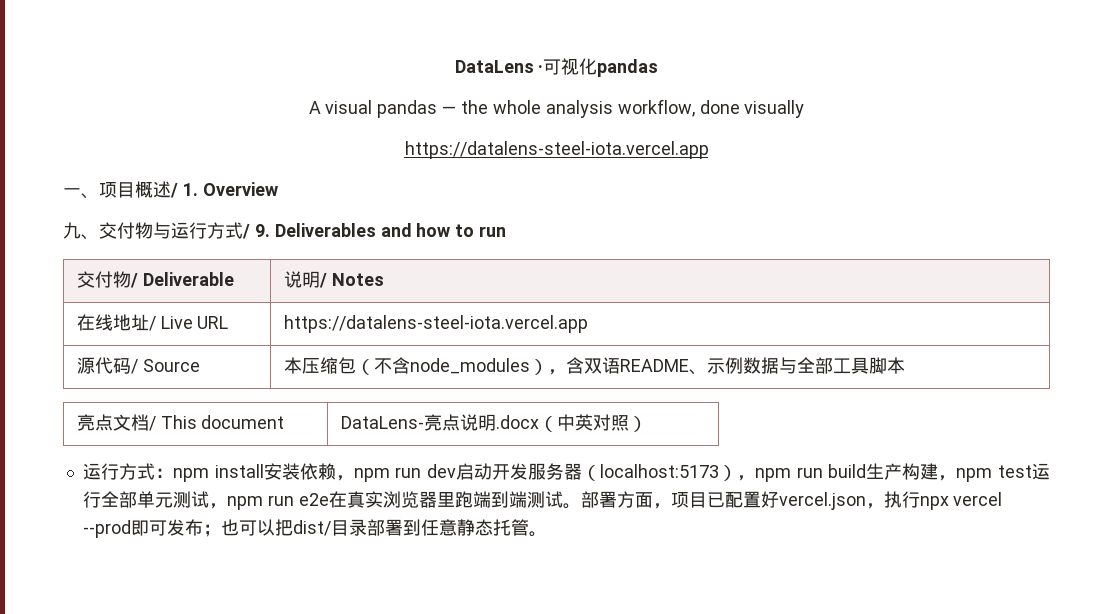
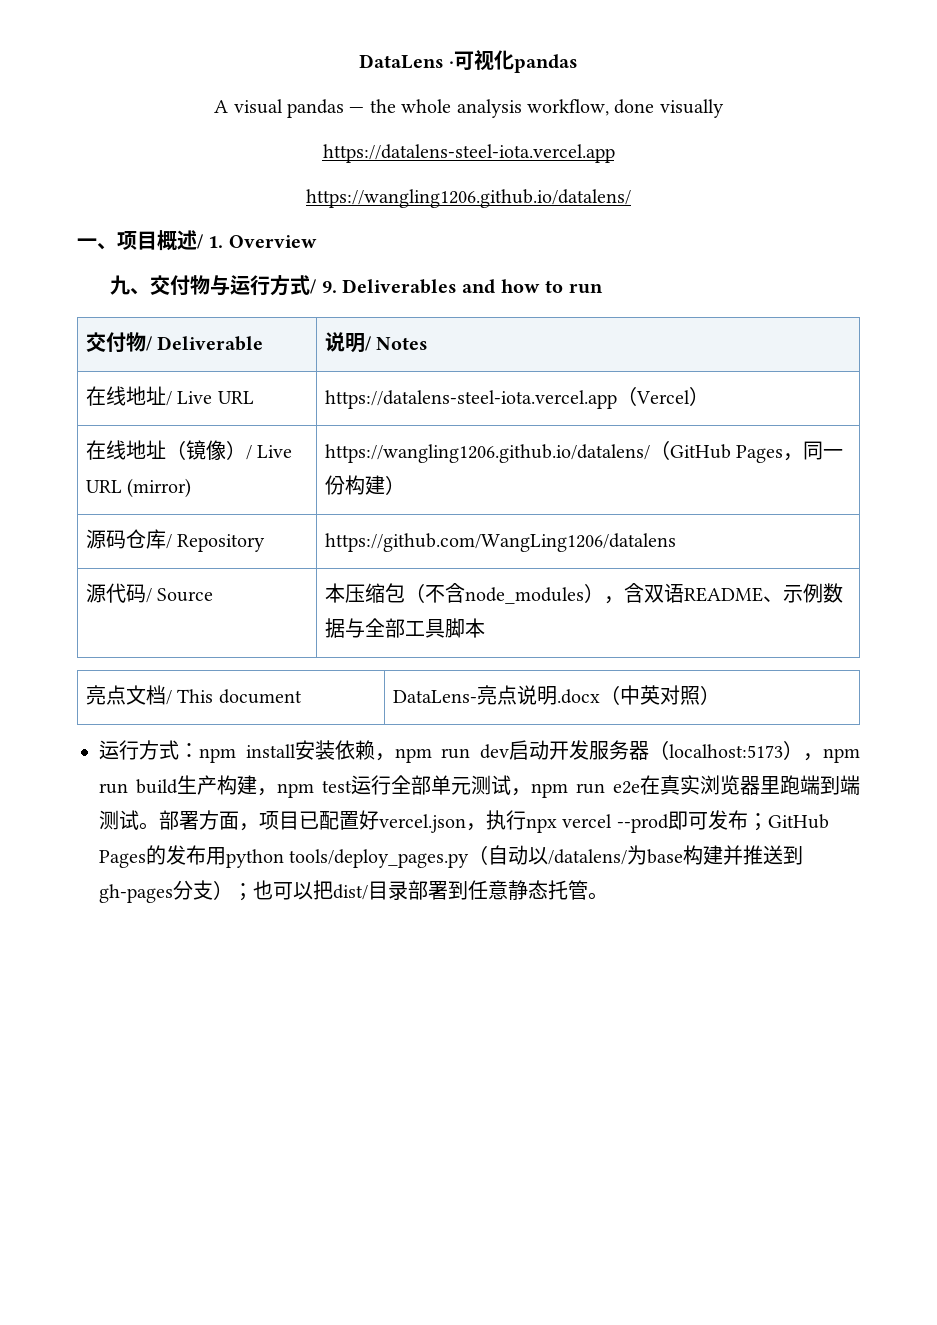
  A visual pandas — the whole analysis workflow, done visually
  https://datalens-steel-iota.vercel.app
+ https://wangling1206.github.io/datalens/
- 在线地址/ Live URL | https://datalens-steel-iota.vercel.app
+ 在线地址/ Live URL | https://datalens-steel-iota.vercel.app（Vercel）
+ 在线地址（镜像）/ Live URL (mirror) | https://wangling1206.github.io/datalens/（GitHub Pages，同一份构建）
+ 源码仓库/ Repository | https://github.com/WangLing1206/datalens
- 部署方面，项目已配置好vercel.json，执行npx vercel --prod即可发布；也可以把dist/目录部署到任意静态托管。
+ 部署方面，项目已配置好vercel.json，执行npx vercel --prod即可发布；GitHub Pages的发布用python tools/deploy_pages.py（自动以/datalens/为base构建并推送到gh-pages分支）；也可以把dist/目录部署到任意静态托管。

